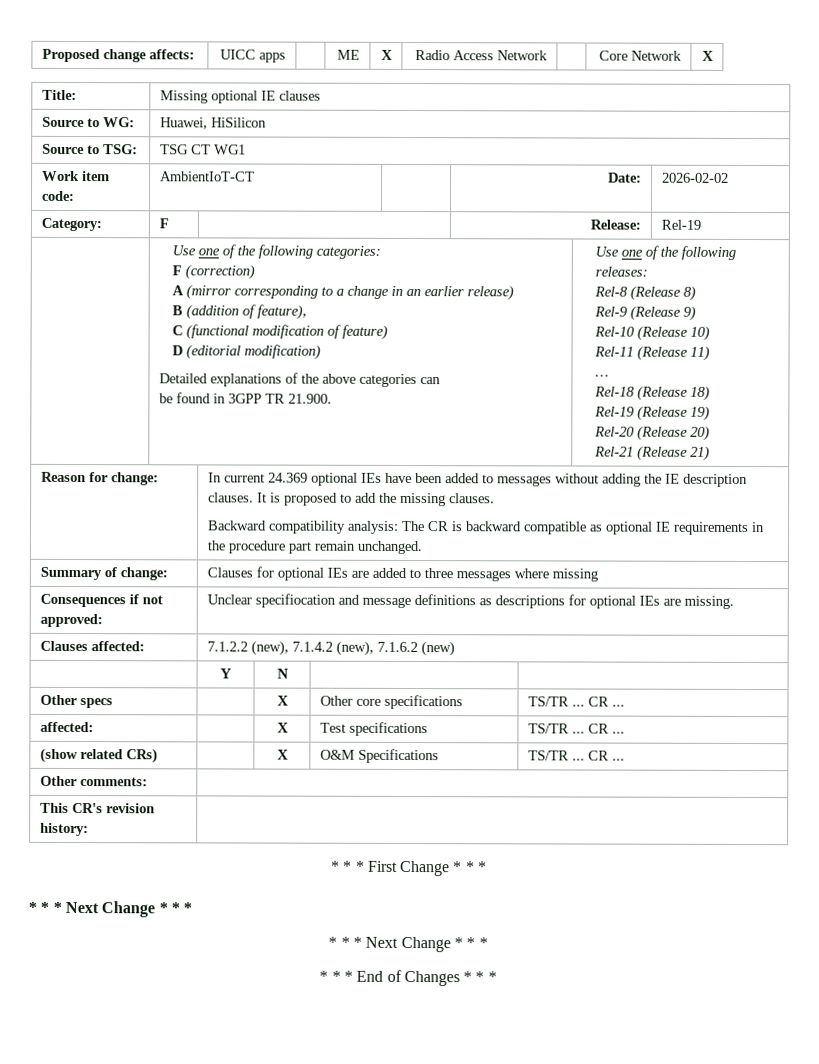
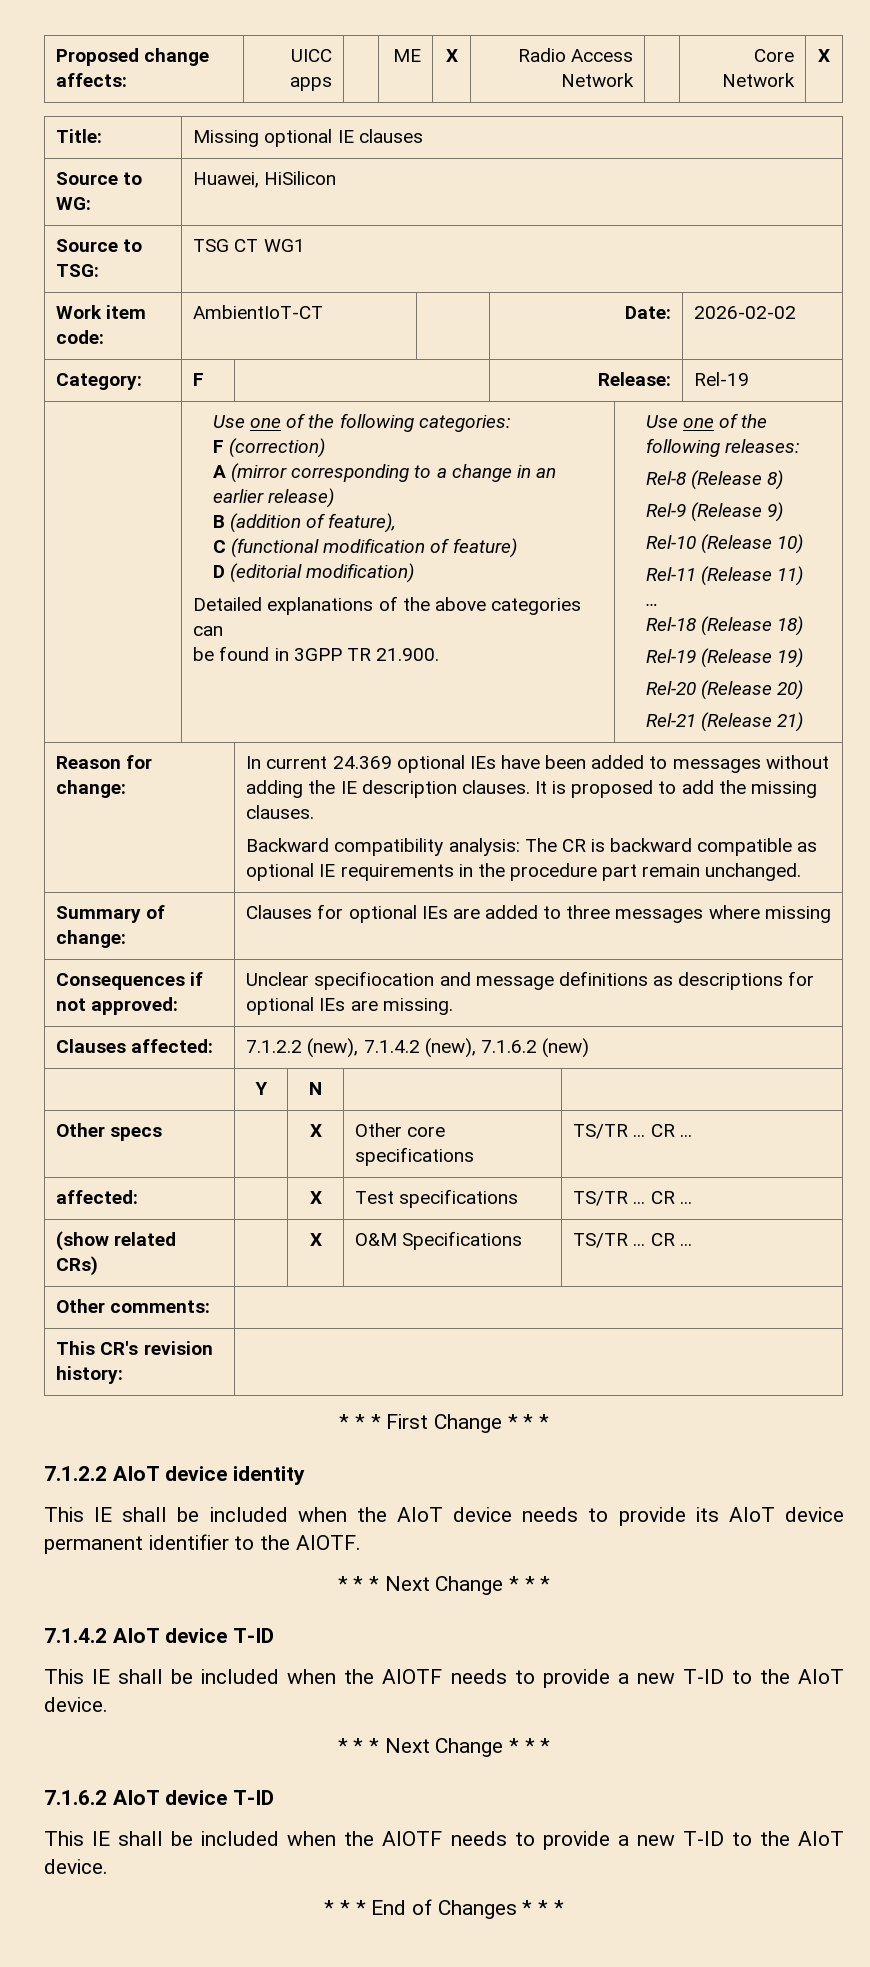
  * * * First Change * * *
+ 7.1.2.2 AIoT device identity
+ This IE shall be included when the AIoT device needs to provide its AIoT device permanent identifier to the AIOTF.
  * * * Next Change * * *
+ 7.1.4.2 AIoT device T-ID
+ This IE shall be included when the AIOTF needs to provide a new T-ID to the AIoT device.
  * * * Next Change * * *
+ 7.1.6.2 AIoT device T-ID
+ This IE shall be included when the AIOTF needs to provide a new T-ID to the AIoT device.

